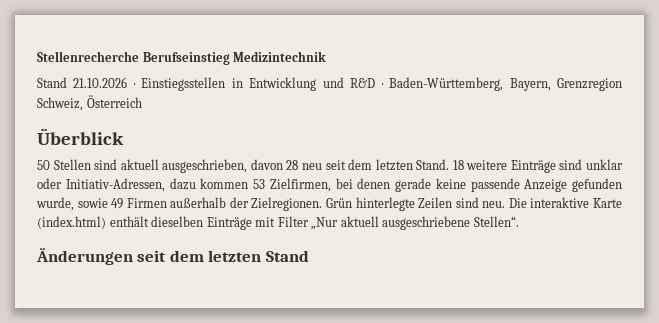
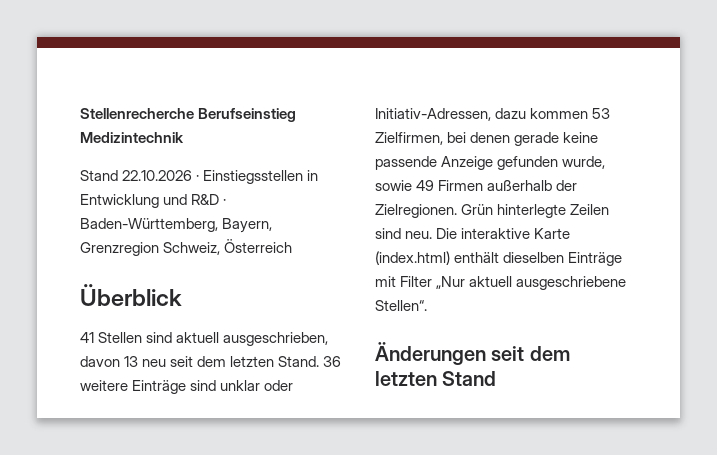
- Stand 21.10.2026 · Einstiegsstellen in Entwicklung und R&D · Baden-Württemberg, Bayern, Grenzregion Schweiz, Österreich
+ Stand 22.10.2026 · Einstiegsstellen in Entwicklung und R&D · Baden-Württemberg, Bayern, Grenzregion Schweiz, Österreich
- 50 Stellen sind aktuell ausgeschrieben, davon 28 neu seit dem letzten Stand.
+ 41 Stellen sind aktuell ausgeschrieben, davon 13 neu seit dem letzten Stand.
- 18 weitere Einträge sind unklar oder Initiativ-Adressen, dazu kommen 53 Zielfirmen, bei denen gerade keine passende Anzeige gefunden wurde, sowie 49 Firmen außerhalb der Zielregionen.
+ 36 weitere Einträge sind unklar oder Initiativ-Adressen, dazu kommen 53 Zielfirmen, bei denen gerade keine passende Anzeige gefunden wurde, sowie 49 Firmen außerhalb der Zielregionen.

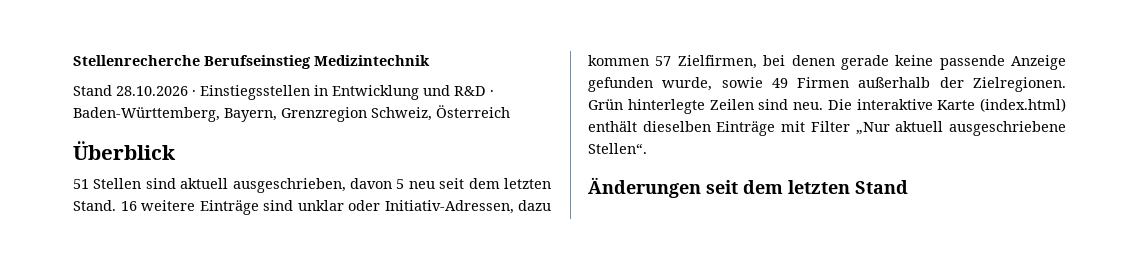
- Stand 22.10.2026 · Einstiegsstellen in Entwicklung und R&D · Baden-Württemberg, Bayern, Grenzregion Schweiz, Österreich
+ Stand 28.10.2026 · Einstiegsstellen in Entwicklung und R&D · Baden-Württemberg, Bayern, Grenzregion Schweiz, Österreich
- 41 Stellen sind aktuell ausgeschrieben, davon 13 neu seit dem letzten Stand.
+ 51 Stellen sind aktuell ausgeschrieben, davon 5 neu seit dem letzten Stand.
- 36 weitere Einträge sind unklar oder Initiativ-Adressen, dazu kommen 53 Zielfirmen, bei denen gerade keine passende Anzeige gefunden wurde, sowie 49 Firmen außerhalb der Zielregionen.
+ 16 weitere Einträge sind unklar oder Initiativ-Adressen, dazu kommen 57 Zielfirmen, bei denen gerade keine passende Anzeige gefunden wurde, sowie 49 Firmen außerhalb der Zielregionen.

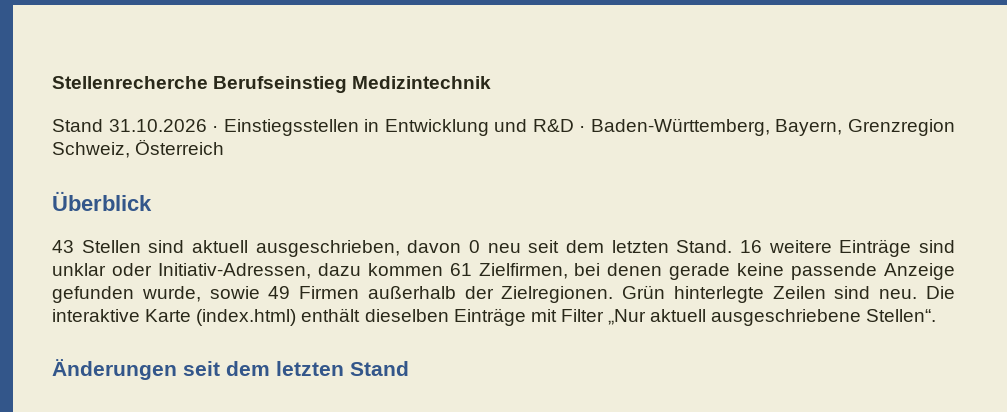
- Stand 28.10.2026 · Einstiegsstellen in Entwicklung und R&D · Baden-Württemberg, Bayern, Grenzregion Schweiz, Österreich
+ Stand 31.10.2026 · Einstiegsstellen in Entwicklung und R&D · Baden-Württemberg, Bayern, Grenzregion Schweiz, Österreich
- 51 Stellen sind aktuell ausgeschrieben, davon 5 neu seit dem letzten Stand.
+ 43 Stellen sind aktuell ausgeschrieben, davon 0 neu seit dem letzten Stand.
- 16 weitere Einträge sind unklar oder Initiativ-Adressen, dazu kommen 57 Zielfirmen, bei denen gerade keine passende Anzeige gefunden wurde, sowie 49 Firmen außerhalb der Zielregionen.
+ 16 weitere Einträge sind unklar oder Initiativ-Adressen, dazu kommen 61 Zielfirmen, bei denen gerade keine passende Anzeige gefunden wurde, sowie 49 Firmen außerhalb der Zielregionen.

